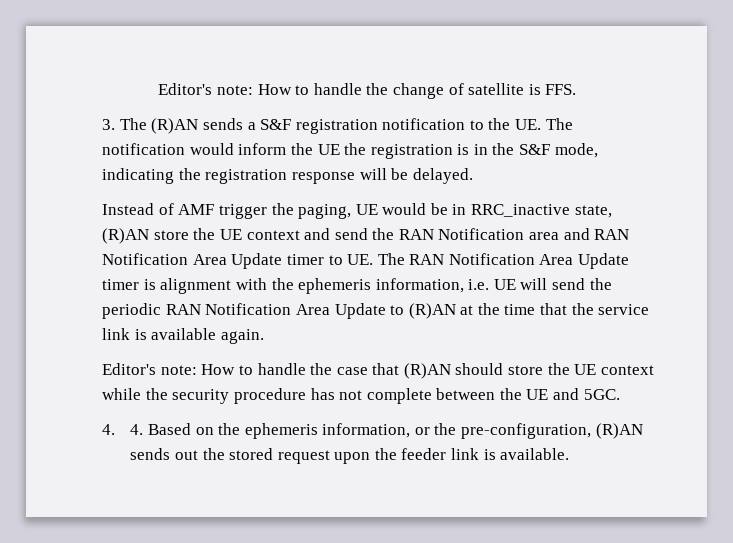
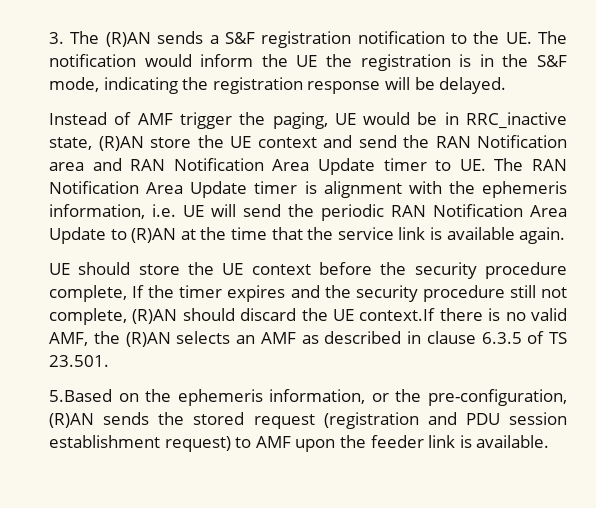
- Editor's note: How to handle the change of satellite is FFS.
- Editor's note: How to handle the case that (R)AN should store the UE context while the security procedure has not complete between the UE and 5GC.
- 4. 4. Based on the ephemeris information, or the pre-configuration, (R)AN sends out the stored request upon the feeder link is available.
+ UE should store the UE context before the security procedure complete, If the timer expires and the security procedure still not complete, (R)AN should discard the UE context.If there is no valid AMF, the (R)AN selects an AMF as described in clause 6.3.5 of TS 23.501.
+ 5.Based on the ephemeris information, or the pre-configuration, (R)AN sends the stored request (registration and PDU session establishment request) to AMF upon the feeder link is available.

